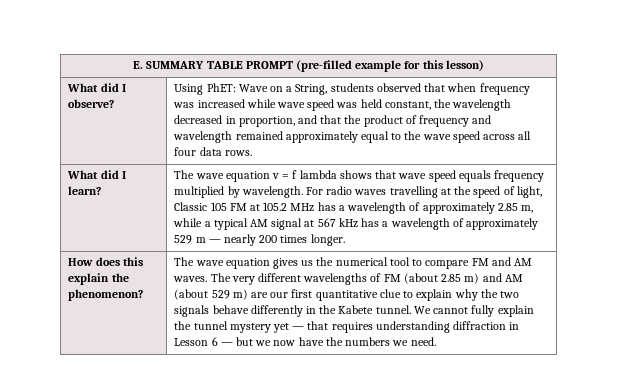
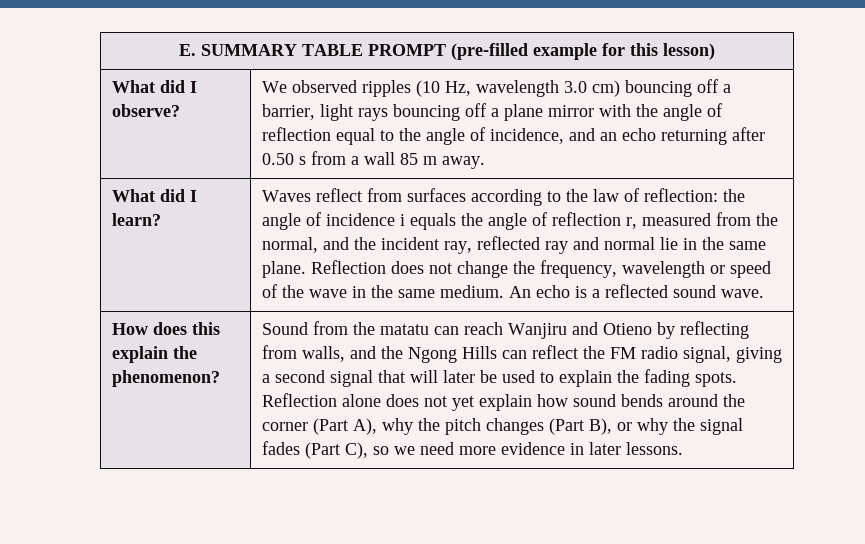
- Using PhET: Wave on a String, students observed that when frequency was increased while wave speed was held constant, the wavelength decreased in proportion, and that the product of frequency and wavelength remained approximately equal to the wave speed across all four data rows.
- What did I learn? | The wave equation v = f lambda shows that wave speed equals frequency multiplied by wavelength. For radio waves travelling at the speed of light, Classic 105 FM at 105.2 MHz has a wavelength of approximately 2.85 m, while a typical AM signal at 567 kHz has a wavelength of approximately 529 m — nearly 200 times longer.
+ We observed ripples (10 Hz, wavelength 3.0 cm) bouncing off a barrier, light rays bouncing off a plane mirror with the angle of reflection equal to the angle of incidence, and an echo returning after 0.50 s from a wall 85 m away.
+ What did I learn? | Waves reflect from surfaces according to the law of reflection: the angle of incidence i equals the angle of reflection r, measured from the normal, and the incident ray, reflected ray and normal lie in the same plane. Reflection does not change the frequency, wavelength or speed of the wave in the same medium. An echo is a reflected sound wave.
- The wave equation gives us the numerical tool to compare FM and AM waves. The very different wavelengths of FM (about 2.85 m) and AM (about 529 m) are our first quantitative clue to explain why the two signals behave differently in the Kabete tunnel. We cannot fully explain the tunnel mystery yet — that requires understanding diffraction in Lesson 6 — but we now have the numbers we need.
+ Sound from the matatu can reach Wanjiru and Otieno by reflecting from walls, and the Ngong Hills can reflect the FM radio signal, giving a second signal that will later be used to explain the fading spots. Reflection alone does not yet explain how sound bends around the corner (Part A), why the pitch changes (Part B), or why the signal fades (Part C), so we need more evidence in later lessons.

